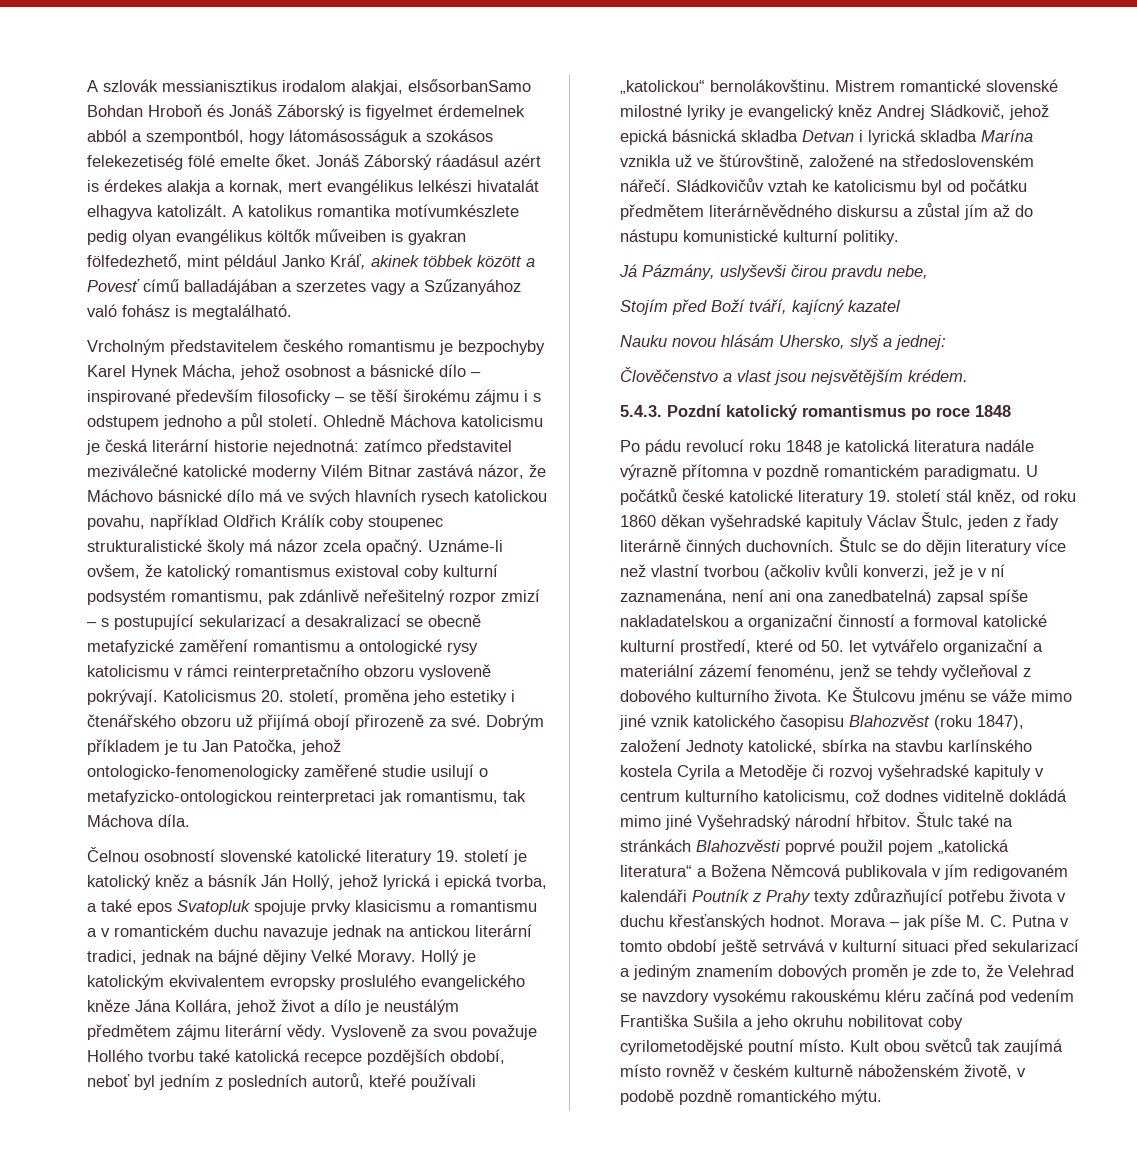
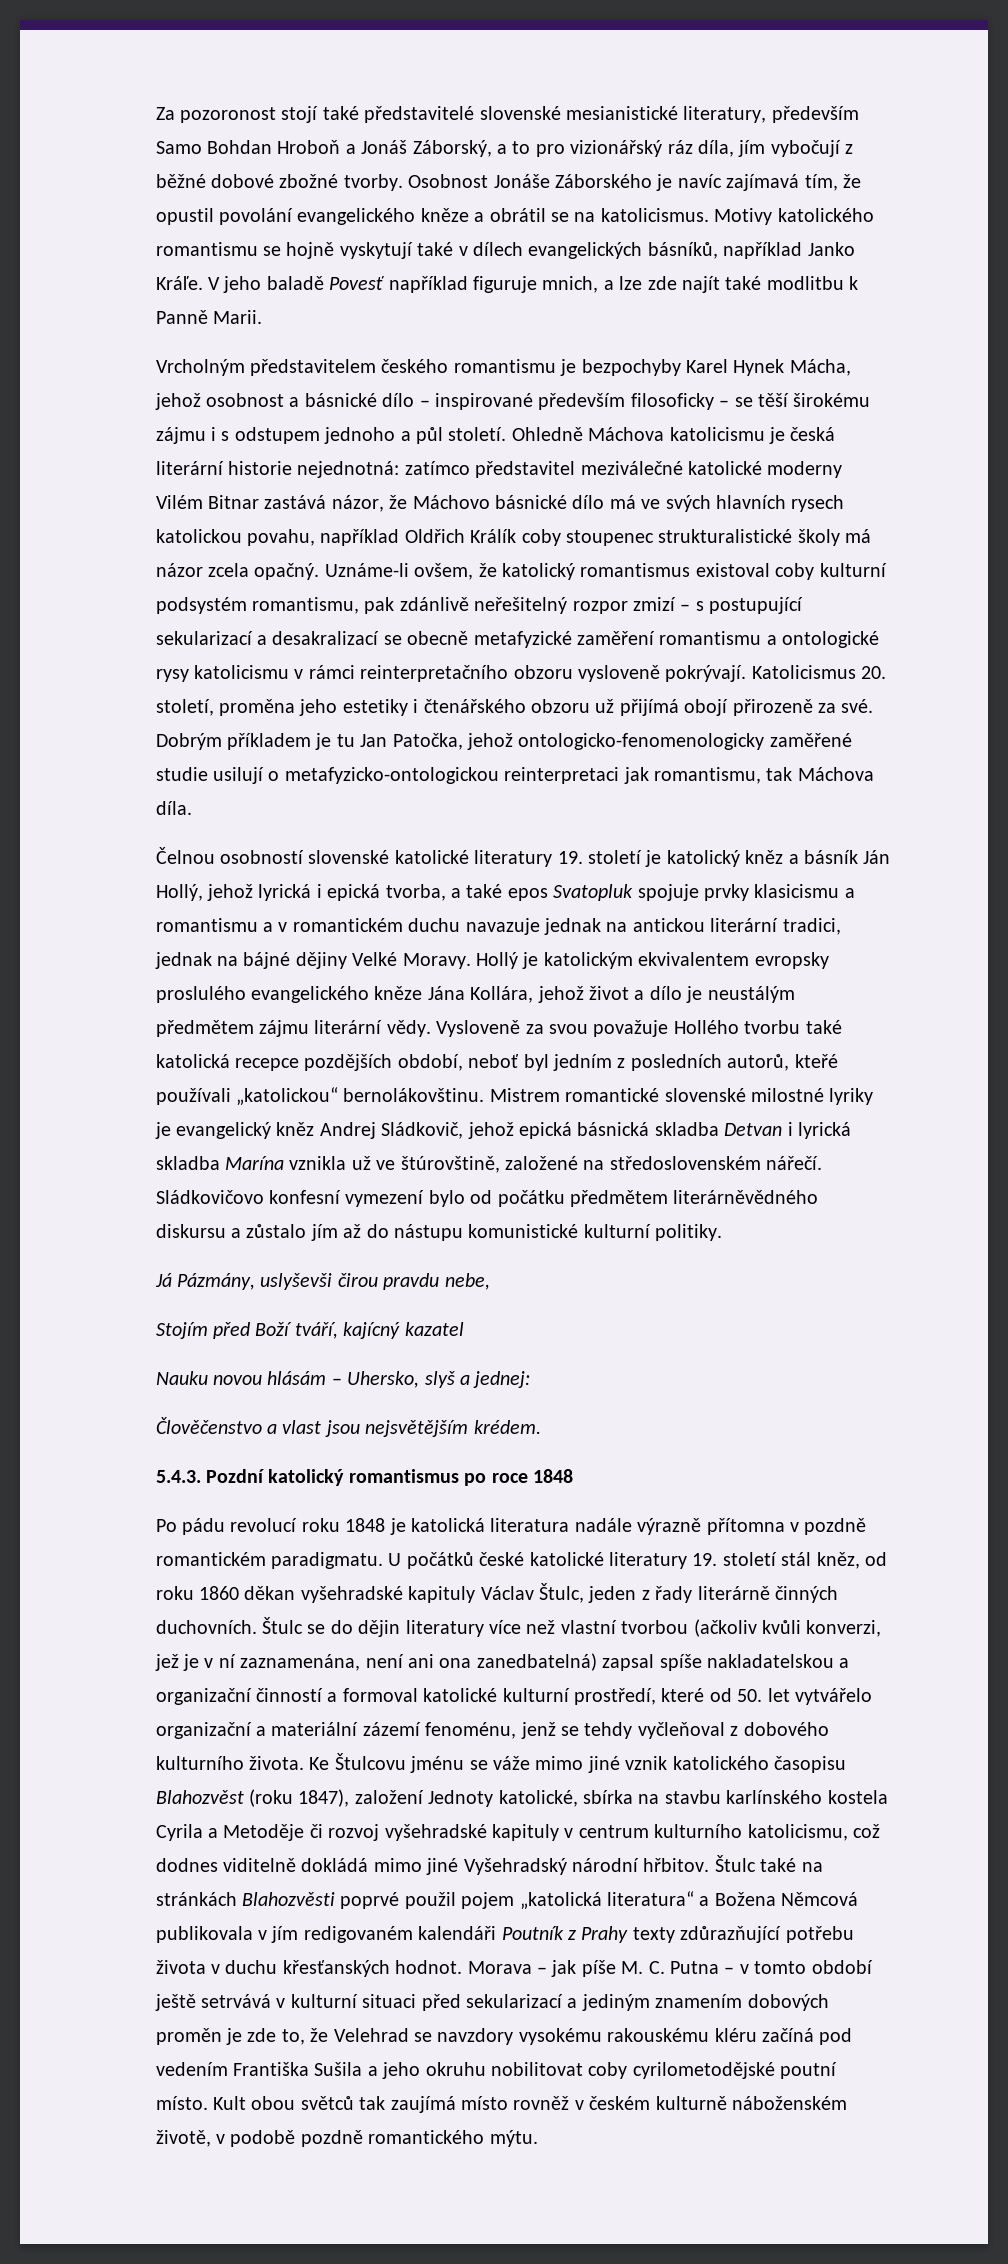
- A szlovák messianisztikus irodalom alakjai, elsősorbanSamo Bohdan Hroboň és Jonáš Záborský is figyelmet érdemelnek abból a szempontból, hogy látomásosságuk a szokásos felekezetiség fölé emelte őket. Jonáš Záborský ráadásul azért is érdekes alakja a kornak, mert evangélikus lelkészi hivatalát elhagyva katolizált. A katolikus romantika motívumkészlete pedig olyan evangélikus költők műveiben is gyakran fölfedezhető, mint például Janko Kráľ, akinek többek között a Povesť című balladájában a szerzetes vagy a Szűzanyához való fohász is megtalálható.
+ Za pozoronost stojí také představitelé slovenské mesianistické literatury, především Samo Bohdan Hroboň a Jonáš Záborský, a to pro vizionářský ráz díla, jím vybočují z běžné dobové zbožné tvorby. Osobnost Jonáše Záborského je navíc zajímavá tím, že opustil povolání evangelického kněze a obrátil se na katolicismus. Motivy katolického romantismu se hojně vyskytují také v dílech evangelických básníků, například Janko Kráľe. V jeho baladě Povesť například figuruje mnich, a lze zde najít také modlitbu k Panně Marii.
- Sládkovičův vztah ke katolicismu byl od počátku předmětem literárněvědného diskursu a zůstal jím až do nástupu komunistické kulturní politiky.
+ Sládkovičovo konfesní vymezení bylo od počátku předmětem literárněvědného diskursu a zůstalo jím až do nástupu komunistické kulturní politiky.
- Nauku novou hlásám Uhersko, slyš a jednej:
+ Nauku novou hlásám – Uhersko, slyš a jednej:
- Morava – jak píše M. C. Putna v tomto období ještě setrvává v kulturní situaci před sekularizací a jediným znamením dobových proměn je zde to, že Velehrad se navzdory vysokému rakouskému kléru začíná pod vedením Františka Sušila a jeho okruhu nobilitovat coby cyrilometodějské poutní místo.
+ Morava – jak píše M. C. Putna – v tomto období ještě setrvává v kulturní situaci před sekularizací a jediným znamením dobových proměn je zde to, že Velehrad se navzdory vysokému rakouskému kléru začíná pod vedením Františka Sušila a jeho okruhu nobilitovat coby cyrilometodějské poutní místo.

